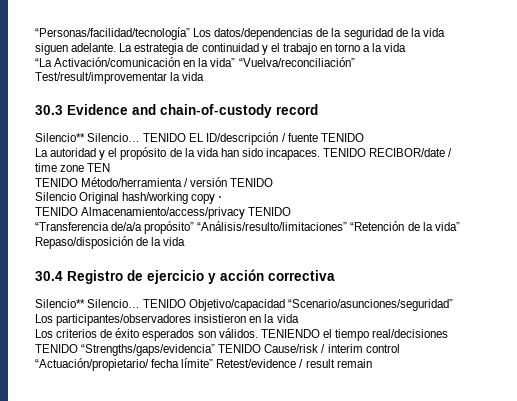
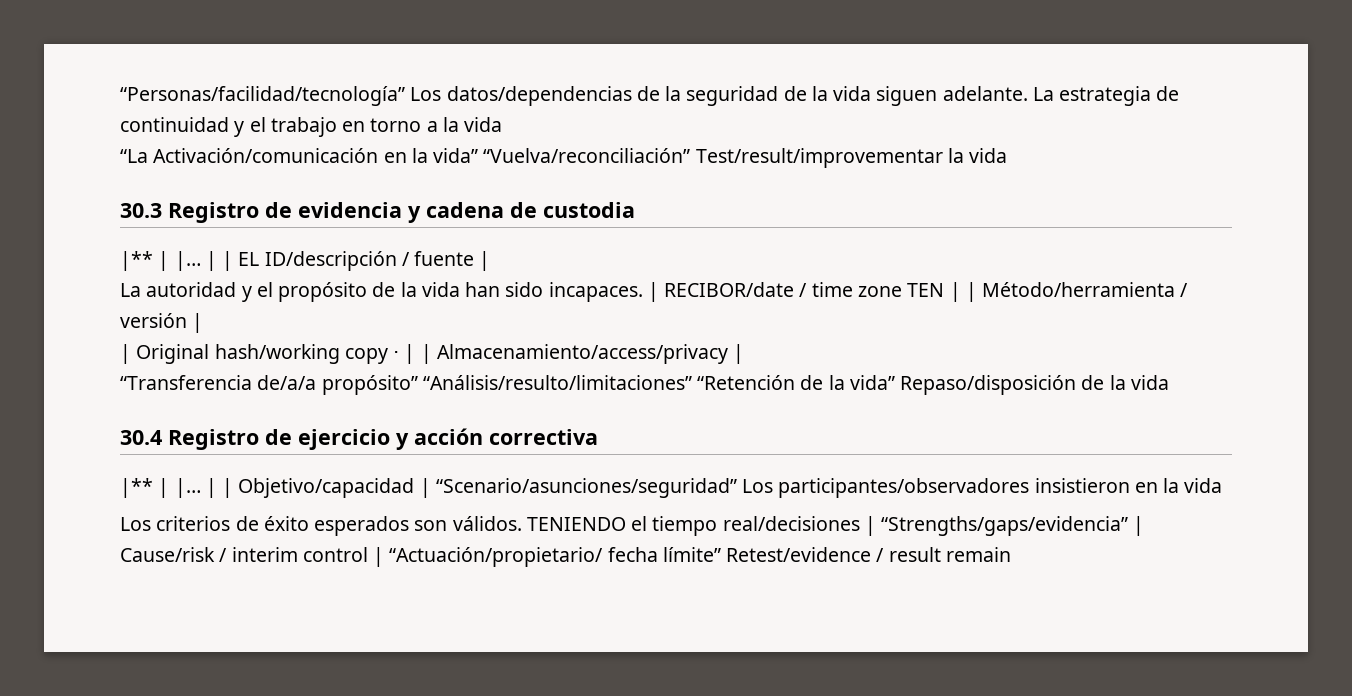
- 30.3 Evidence and chain-of-custody record
- Silencio** Silencio… TENIDO EL ID/descripción / fuente TENIDO
+ 30.3 Registro de evidencia y cadena de custodia
+ |** | |… | | EL ID/descripción / fuente |
- TENIDO RECIBOR/date / time zone TEN
- TENIDO Método/herramienta / versión TENIDO
- Silencio Original hash/working copy ⋅
- TENIDO Almacenamiento/access/privacy TENIDO
+ | RECIBOR/date / time zone TEN | | Método/herramienta / versión |
+ | Original hash/working copy ⋅ | | Almacenamiento/access/privacy |
- Silencio** Silencio… TENIDO Objetivo/capacidad “Scenario/asunciones/seguridad” Los participantes/observadores insistieron en la vida
+ |** | |… | | Objetivo/capacidad | “Scenario/asunciones/seguridad” Los participantes/observadores insistieron en la vida
- TENIENDO el tiempo real/decisiones TENIDO “Strengths/gaps/evidencia” TENIDO Cause/risk / interim control “Actuación/propietario/ fecha límite” Retest/evidence / result remain
+ TENIENDO el tiempo real/decisiones | “Strengths/gaps/evidencia” | Cause/risk / interim control | “Actuación/propietario/ fecha límite” Retest/evidence / result remain

